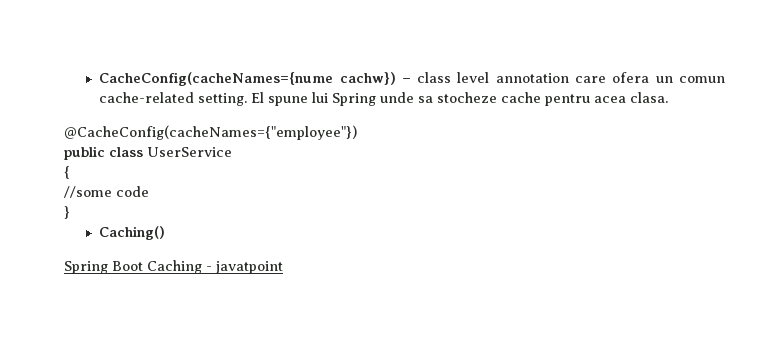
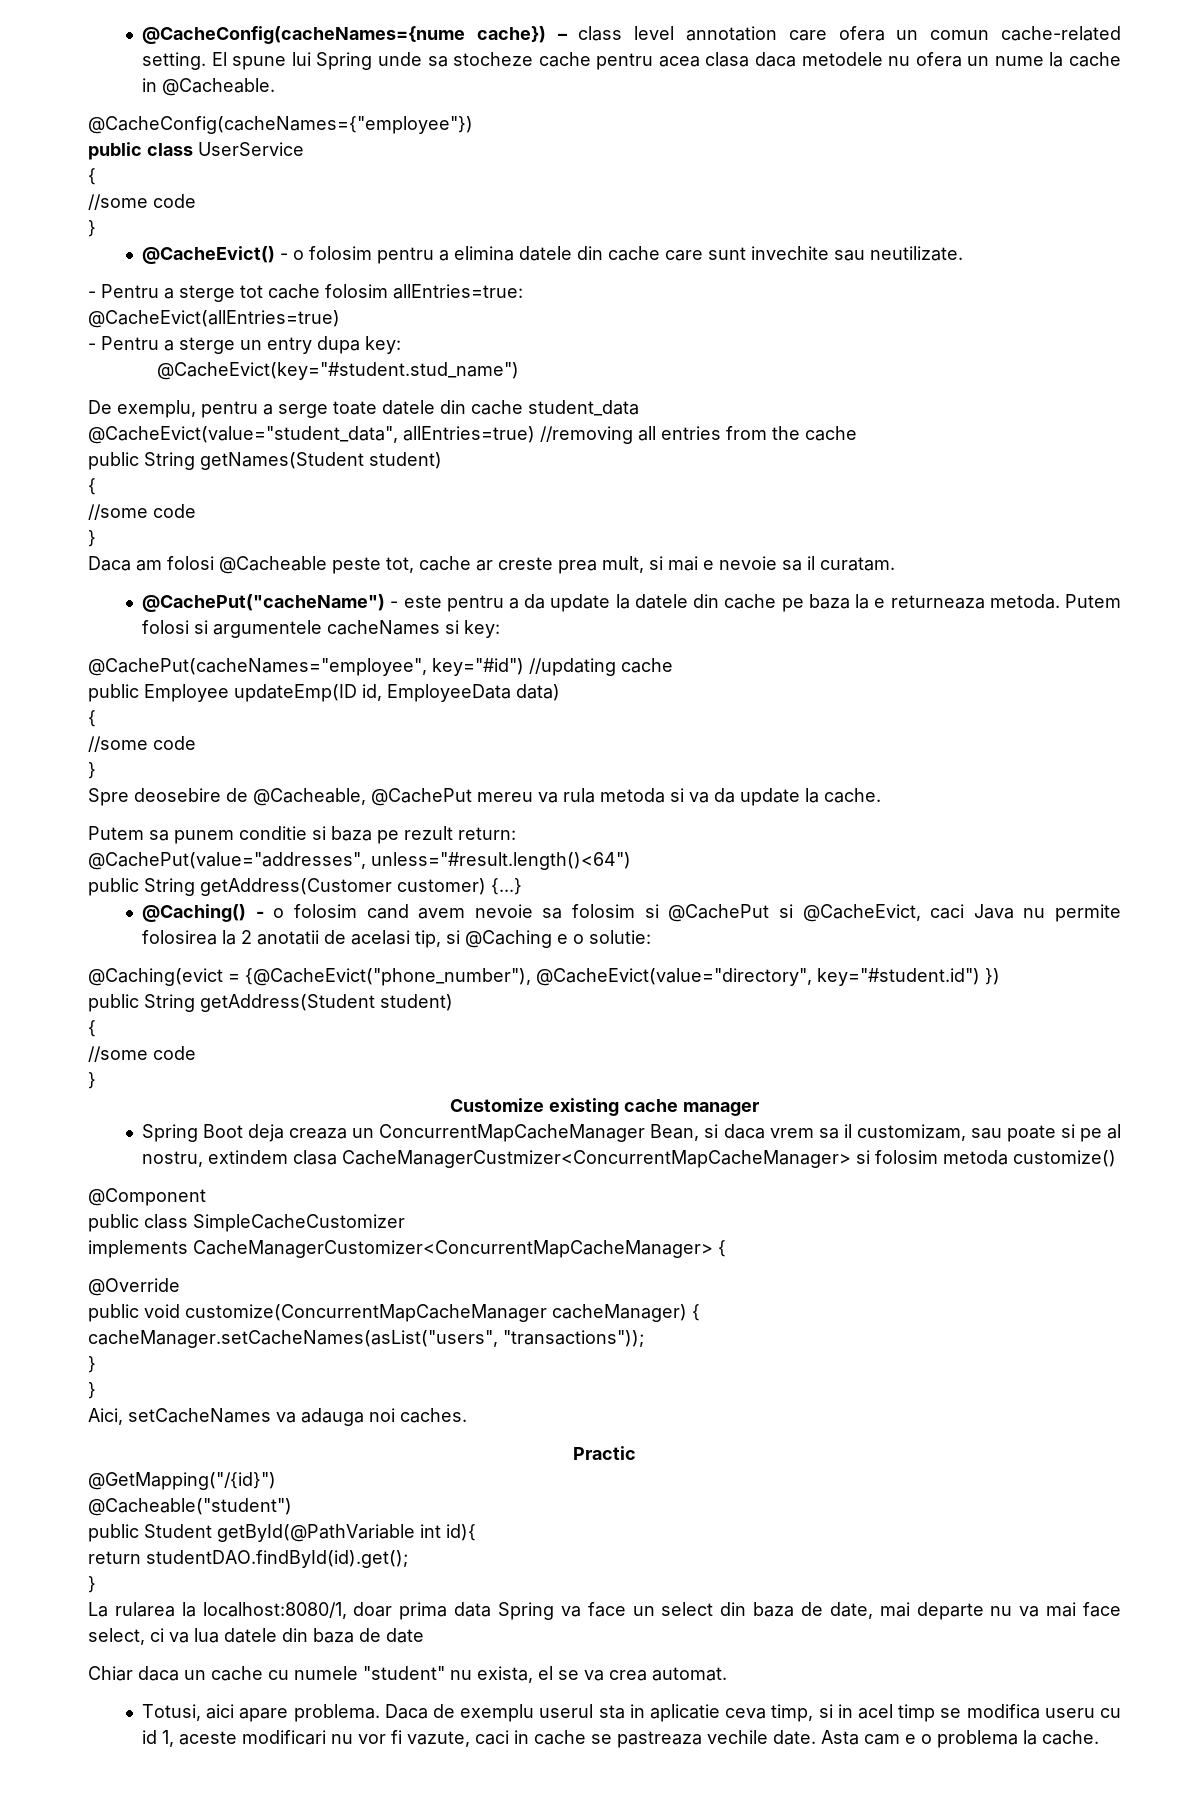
- CacheConfig(cacheNames={nume cachw}) – class level annotation care ofera un comun cache-related setting.
+ @CacheConfig(cacheNames={nume cache}) – class level annotation care ofera un comun cache-related setting.
- El spune lui Spring unde sa stocheze cache pentru acea clasa.
+ El spune lui Spring unde sa stocheze cache pentru acea clasa daca metodele nu ofera un nume la cache in @Cacheable.
- Caching()
- Spring Boot Caching - javatpoint
+ @CacheEvict() - o folosim pentru a elimina datele din cache care sunt invechite sau neutilizate.
+ - Pentru a sterge tot cache folosim allEntries=true:
+ @CacheEvict(allEntries=true)
+ - Pentru a sterge un entry dupa key:
+ @CacheEvict(key="#student.stud_name")
+ De exemplu, pentru a serge toate datele din cache student_data
+ @CacheEvict(value="student_data", allEntries=true) //removing all entries from the cache
+ public String getNames(Student student)
+ {
+ //some code
+ }
+ Daca am folosi @Cacheable peste tot, cache ar creste prea mult, si mai e nevoie sa il curatam.
+ @CachePut("cacheName") - este pentru a da update la datele din cache pe baza la e returneaza metoda. Putem folosi si argumentele cacheNames si key:
+ @CachePut(cacheNames="employee", key="#id") //updating cache
+ public Employee updateEmp(ID id, EmployeeData data)
+ {
+ //some code
+ }
+ Spre deosebire de @Cacheable, @CachePut mereu va rula metoda si va da update la cache.
+ Putem sa punem conditie si baza pe rezult return:
+ @CachePut(value="addresses", unless="#result.length()<64")
+ public String getAddress(Customer customer) {...}
+ @Caching() - o folosim cand avem nevoie sa folosim si @CachePut si @CacheEvict, caci Java nu permite folosirea la 2 anotatii de acelasi tip, si @Caching e o solutie:
+ @Caching(evict = {@CacheEvict("phone_number"), @CacheEvict(value="directory", key="#student.id") })
+ public String getAddress(Student student)
+ {
+ //some code
+ }
+ Customize existing cache manager
+ Spring Boot deja creaza un ConcurrentMapCacheManager Bean, si daca vrem sa il customizam, sau poate si pe al nostru, extindem clasa CacheManagerCustmizer<ConcurrentMapCacheManager> si folosim metoda customize()
+ @Component
+ public class SimpleCacheCustomizer
+ implements CacheManagerCustomizer<ConcurrentMapCacheManager> {
+ @Override
+ public void customize(ConcurrentMapCacheManager cacheManager) {
+ cacheManager.setCacheNames(asList("users", "transactions"));
+ }
+ }
+ Aici, setCacheNames va adauga noi caches.
+ Practic
+ @GetMapping("/{id}")
+ @Cacheable("student")
+ public Student getById(@PathVariable int id){
+ return studentDAO.findById(id).get();
+ }
+ La rularea la localhost:8080/1, doar prima data Spring va face un select din baza de date, mai departe nu va mai face select, ci va lua datele din baza de date
+ Chiar daca un cache cu numele "student" nu exista, el se va crea automat.
+ Totusi, aici apare problema. Daca de exemplu userul sta in aplicatie ceva timp, si in acel timp se modifica useru cu id 1, aceste modificari nu vor fi vazute, caci in cache se pastreaza vechile date. Asta cam e o problema la cache.

